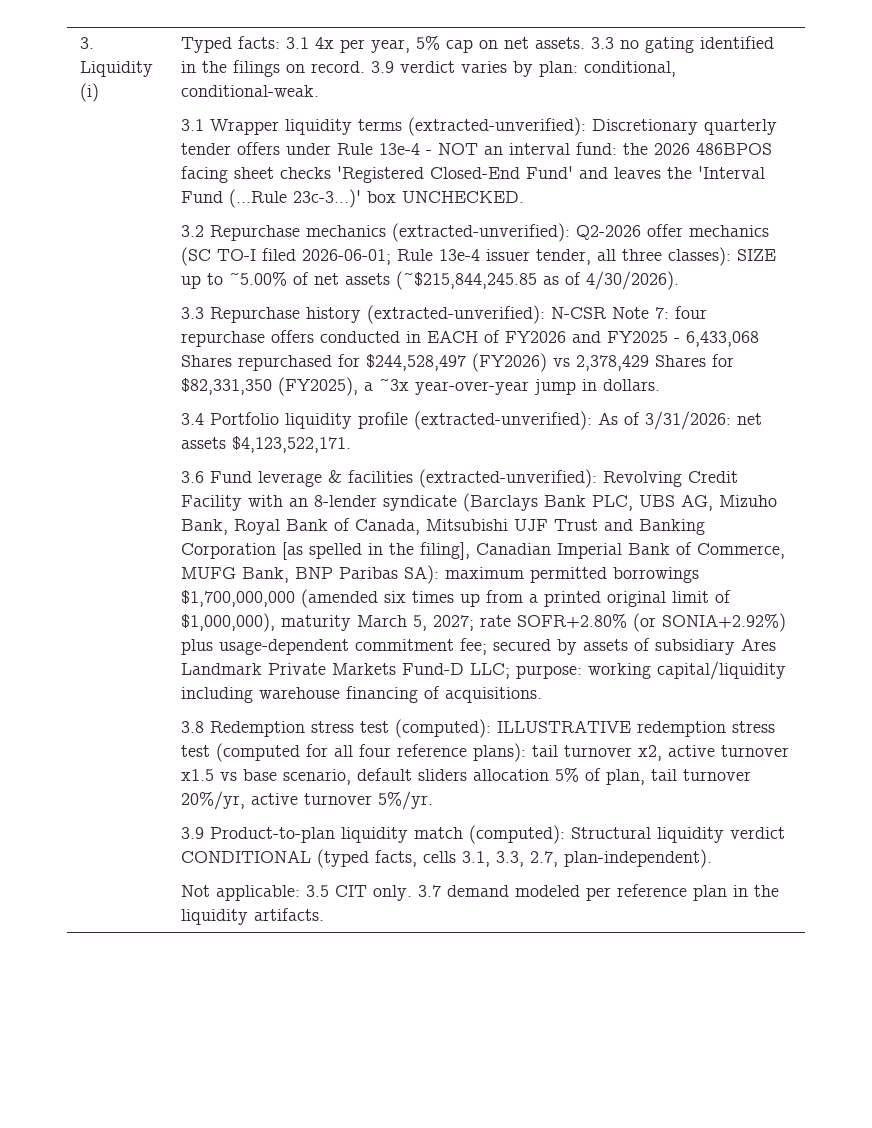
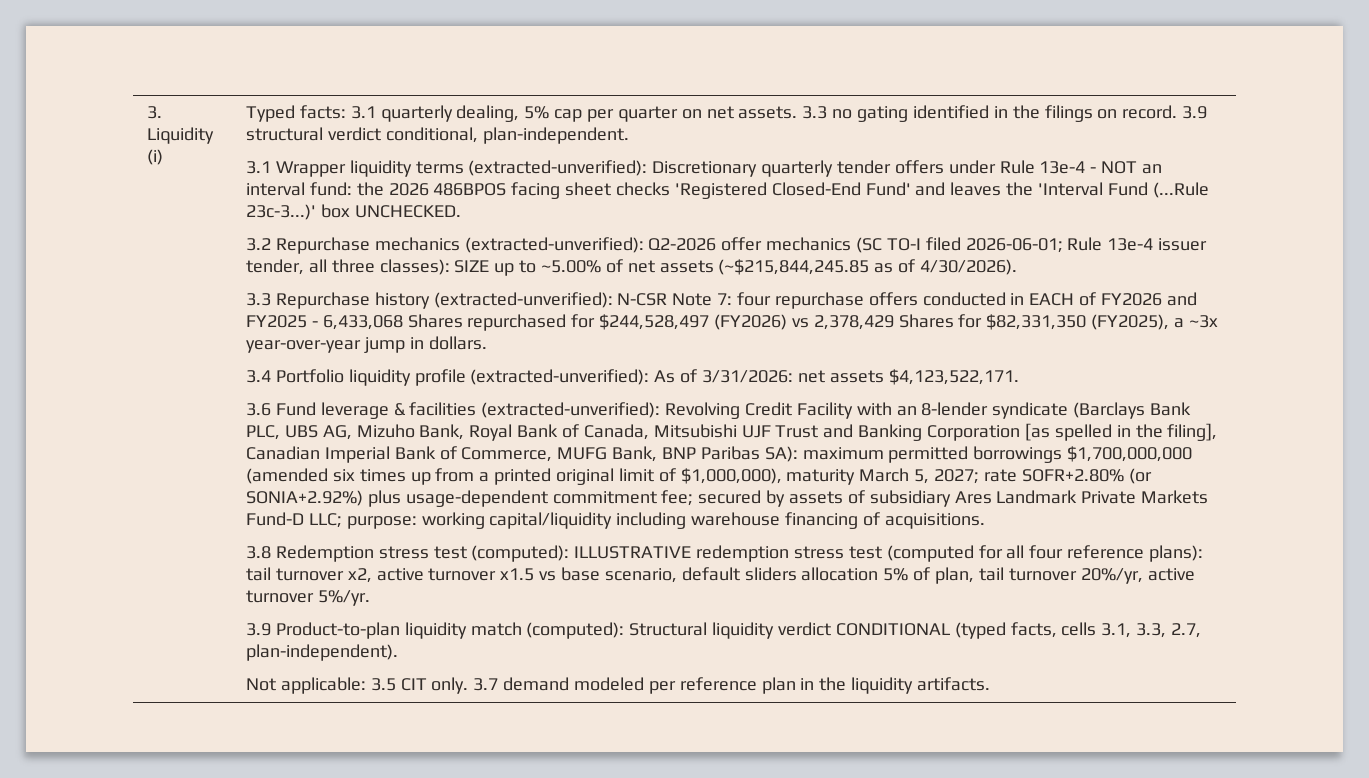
- Typed facts: 3.1 4x per year, 5% cap on net assets.
+ Typed facts: 3.1 quarterly dealing, 5% cap per quarter on net assets.
- 3.9 verdict varies by plan: conditional, conditional-weak.
+ 3.9 structural verdict conditional, plan-independent.

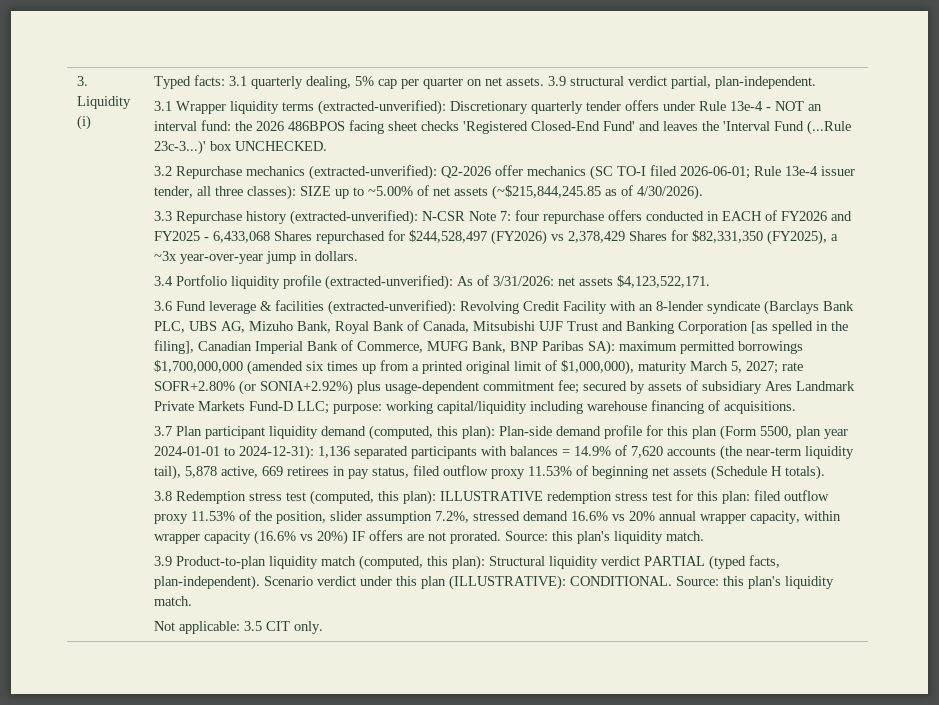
- 3.3 no gating identified in the filings on record.
- 3.9 structural verdict conditional, plan-independent.
+ 3.9 structural verdict partial, plan-independent.
+ 3.7 Plan participant liquidity demand (computed, this plan): Plan-side demand profile for this plan (Form 5500, plan year 2024-01-01 to 2024-12-31): 1,136 separated participants with balances = 14.9% of 7,620 accounts (the near-term liquidity tail), 5,878 active, 669 retirees in pay status, filed outflow proxy 11.53% of beginning net assets (Schedule H totals).
- 3.8 Redemption stress test (computed): ILLUSTRATIVE redemption stress test (computed for all four reference plans): tail turnover x2, active turnover x1.5 vs base scenario, default sliders allocation 5% of plan, tail turnover 20%/yr, active turnover 5%/yr.
+ 3.8 Redemption stress test (computed, this plan): ILLUSTRATIVE redemption stress test for this plan: filed outflow proxy 11.53% of the position, slider assumption 7.2%, stressed demand 16.6% vs 20% annual wrapper capacity, within wrapper capacity (16.6% vs 20%) IF offers are not prorated. Source: this plan's liquidity match.
- 3.9 Product-to-plan liquidity match (computed): Structural liquidity verdict CONDITIONAL (typed facts, cells 3.1, 3.3, 2.7, plan-independent).
+ 3.9 Product-to-plan liquidity match (computed, this plan): Structural liquidity verdict PARTIAL (typed facts, plan-independent). Scenario verdict under this plan (ILLUSTRATIVE): CONDITIONAL. Source: this plan's liquidity match.
- 3.7 demand modeled per reference plan in the liquidity artifacts.

